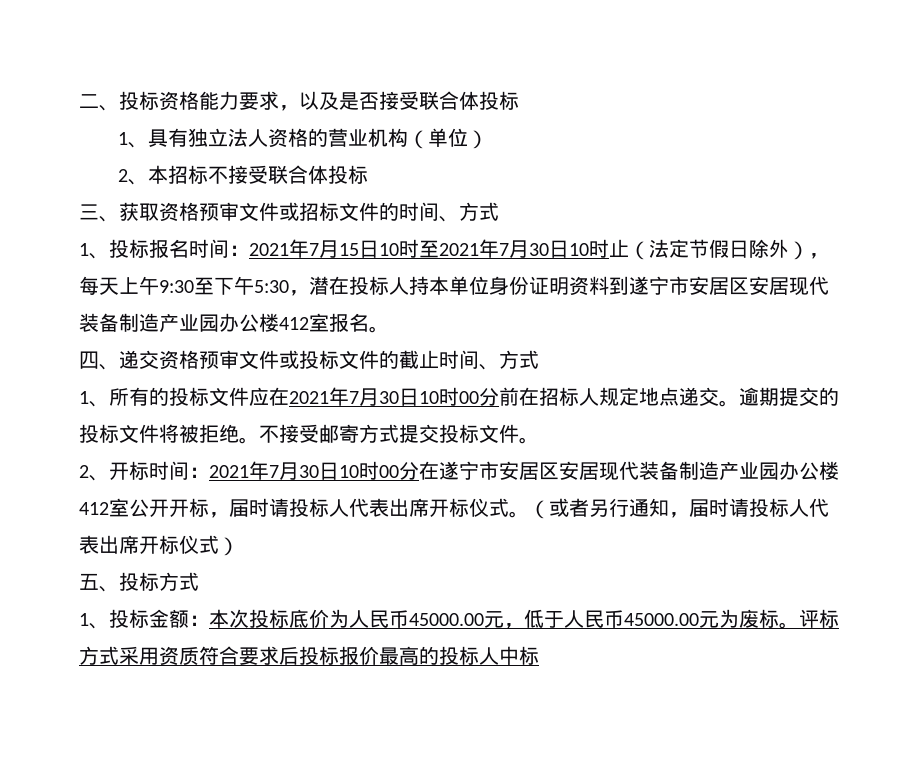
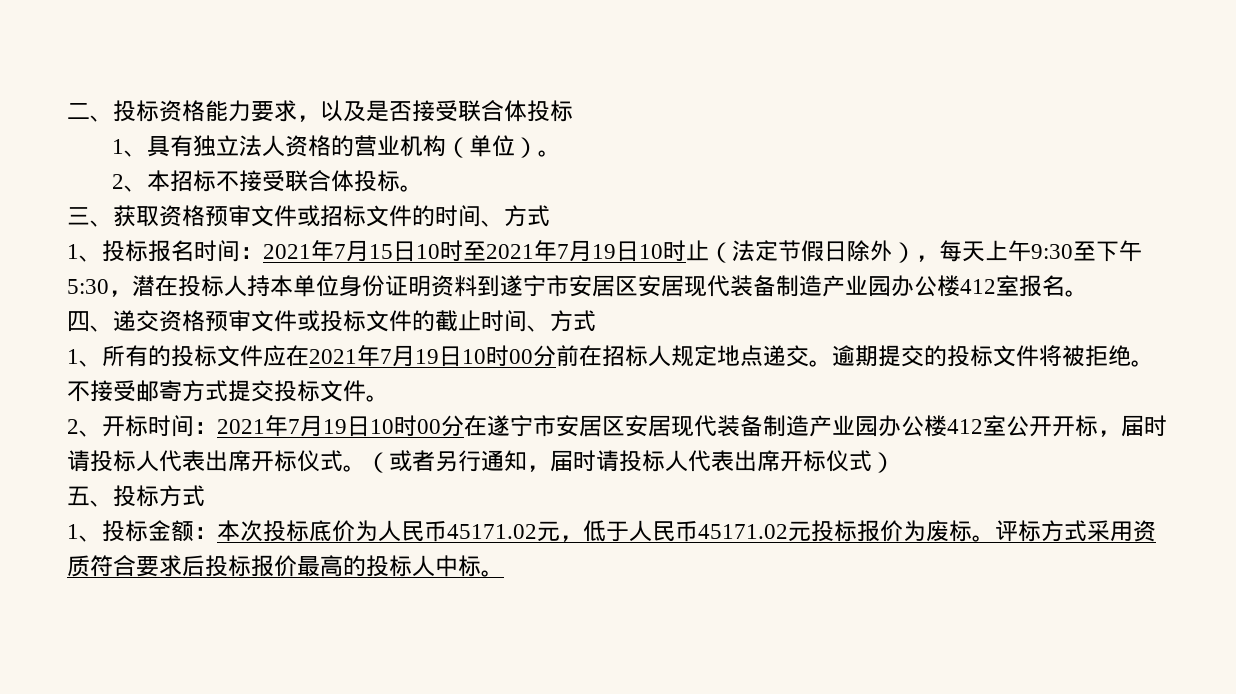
- 1、具有独立法人资格的营业机构（单位）
+ 1、具有独立法人资格的营业机构（单位）。
- 2、本招标不接受联合体投标
+ 2、本招标不接受联合体投标。
- 1、投标报名时间：2021年7月15日10时至2021年7月30日10时止（法定节假日除外），每天上午9:30至下午5:30，潜在投标人持本单位身份证明资料到遂宁市安居区安居现代装备制造产业园办公楼412室报名。
+ 1、投标报名时间：2021年7月15日10时至2021年7月19日10时止（法定节假日除外），每天上午9:30至下午5:30，潜在投标人持本单位身份证明资料到遂宁市安居区安居现代装备制造产业园办公楼412室报名。
- 1、所有的投标文件应在2021年7月30日10时00分前在招标人规定地点递交。
+ 1、所有的投标文件应在2021年7月19日10时00分前在招标人规定地点递交。
- 2、开标时间：2021年7月30日10时00分在遂宁市安居区安居现代装备制造产业园办公楼412室公开开标，届时请投标人代表出席开标仪式。
+ 2、开标时间：2021年7月19日10时00分在遂宁市安居区安居现代装备制造产业园办公楼412室公开开标，届时请投标人代表出席开标仪式。
- 1、投标金额：本次投标底价为人民币45000.00元，低于人民币45000.00元为废标。
+ 1、投标金额：本次投标底价为人民币45171.02元，低于人民币45171.02元投标报价为废标。
- 评标方式采用资质符合要求后投标报价最高的投标人中标
+ 评标方式采用资质符合要求后投标报价最高的投标人中标。

